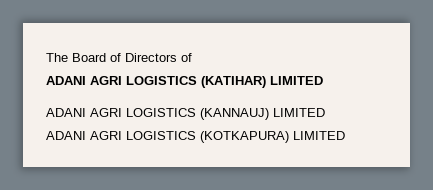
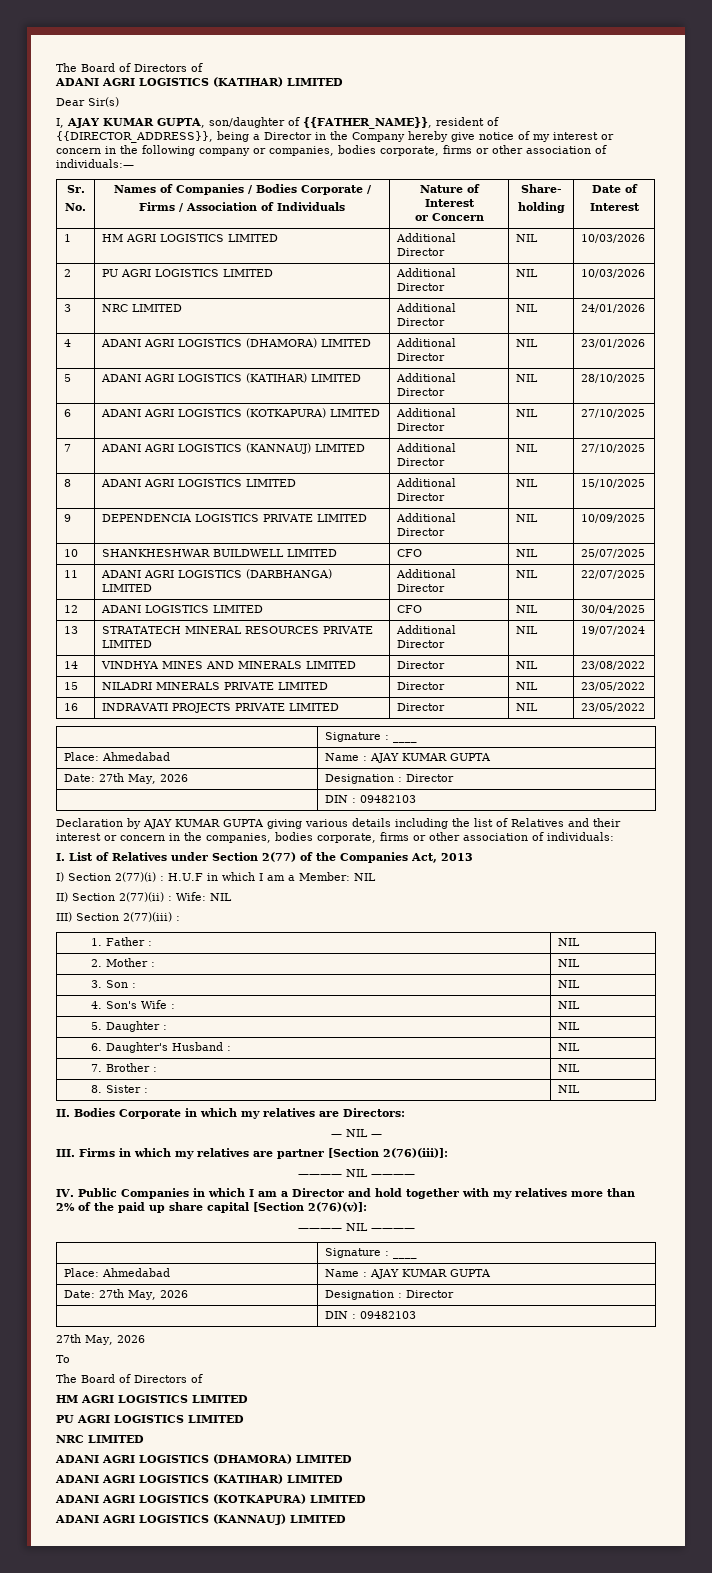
+ Dear Sir(s)
+ I, AJAY KUMAR GUPTA, son/daughter of {{FATHER_NAME}}, resident of {{DIRECTOR_ADDRESS}}, being a Director in the Company hereby give notice of my interest or concern in the following company or companies, bodies corporate, firms or other association of individuals:—
+ Sr.
+ No. | Names of Companies / Bodies Corporate /
+ Firms / Association of Individuals | Nature of Interest
+ or Concern | Share-
+ holding | Date of
+ Interest
+ 1 | HM AGRI LOGISTICS LIMITED | Additional Director | NIL | 10/03/2026
+ 2 | PU AGRI LOGISTICS LIMITED | Additional Director | NIL | 10/03/2026
+ 3 | NRC LIMITED | Additional Director | NIL | 24/01/2026
+ 4 | ADANI AGRI LOGISTICS (DHAMORA) LIMITED | Additional Director | NIL | 23/01/2026
+ 5 | ADANI AGRI LOGISTICS (KATIHAR) LIMITED | Additional Director | NIL | 28/10/2025
+ 6 | ADANI AGRI LOGISTICS (KOTKAPURA) LIMITED | Additional Director | NIL | 27/10/2025
+ 7 | ADANI AGRI LOGISTICS (KANNAUJ) LIMITED | Additional Director | NIL | 27/10/2025
+ 8 | ADANI AGRI LOGISTICS LIMITED | Additional Director | NIL | 15/10/2025
+ 9 | DEPENDENCIA LOGISTICS PRIVATE LIMITED | Additional Director | NIL | 10/09/2025
+ 10 | SHANKHESHWAR BUILDWELL LIMITED | CFO | NIL | 25/07/2025
+ 11 | ADANI AGRI LOGISTICS (DARBHANGA) LIMITED | Additional Director | NIL | 22/07/2025
+ 12 | ADANI LOGISTICS LIMITED | CFO | NIL | 30/04/2025
+ 13 | STRATATECH MINERAL RESOURCES PRIVATE LIMITED | Additional Director | NIL | 19/07/2024
+ 14 | VINDHYA MINES AND MINERALS LIMITED | Director | NIL | 23/08/2022
+ 15 | NILADRI MINERALS PRIVATE LIMITED | Director | NIL | 23/05/2022
+ 16 | INDRAVATI PROJECTS PRIVATE LIMITED | Director | NIL | 23/05/2022
+ | Signature : ____
+ Place: Ahmedabad | Name : AJAY KUMAR GUPTA
+ Date: 27th May, 2026 | Designation : Director
+ | DIN : 09482103
+ Declaration by AJAY KUMAR GUPTA giving various details including the list of Relatives and their interest or concern in the companies, bodies corporate, firms or other association of individuals:
+ I. List of Relatives under Section 2(77) of the Companies Act, 2013
+ I) Section 2(77)(i) : H.U.F in which I am a Member: NIL
+ II) Section 2(77)(ii) : Wife: NIL
+ III) Section 2(77)(iii) :
+ 1. Father : | NIL
+ 2. Mother : | NIL
+ 3. Son : | NIL
+ 4. Son's Wife : | NIL
+ 5. Daughter : | NIL
+ 6. Daughter's Husband : | NIL
+ 7. Brother : | NIL
+ 8. Sister : | NIL
+ II. Bodies Corporate in which my relatives are Directors:
+ — NIL —
+ III. Firms in which my relatives are partner [Section 2(76)(iii)]:
+ ———— NIL ————
+ IV. Public Companies in which I am a Director and hold together with my relatives more than 2% of the paid up share capital [Section 2(76)(v)]:
+ ———— NIL ————
+ | Signature : ____
+ Place: Ahmedabad | Name : AJAY KUMAR GUPTA
+ Date: 27th May, 2026 | Designation : Director
+ | DIN : 09482103
+ 27th May, 2026
+ To
+ The Board of Directors of
+ HM AGRI LOGISTICS LIMITED
+ PU AGRI LOGISTICS LIMITED
+ NRC LIMITED
+ ADANI AGRI LOGISTICS (DHAMORA) LIMITED
+ ADANI AGRI LOGISTICS (KATIHAR) LIMITED
+ ADANI AGRI LOGISTICS (KOTKAPURA) LIMITED
  ADANI AGRI LOGISTICS (KANNAUJ) LIMITED
- ADANI AGRI LOGISTICS (KOTKAPURA) LIMITED

